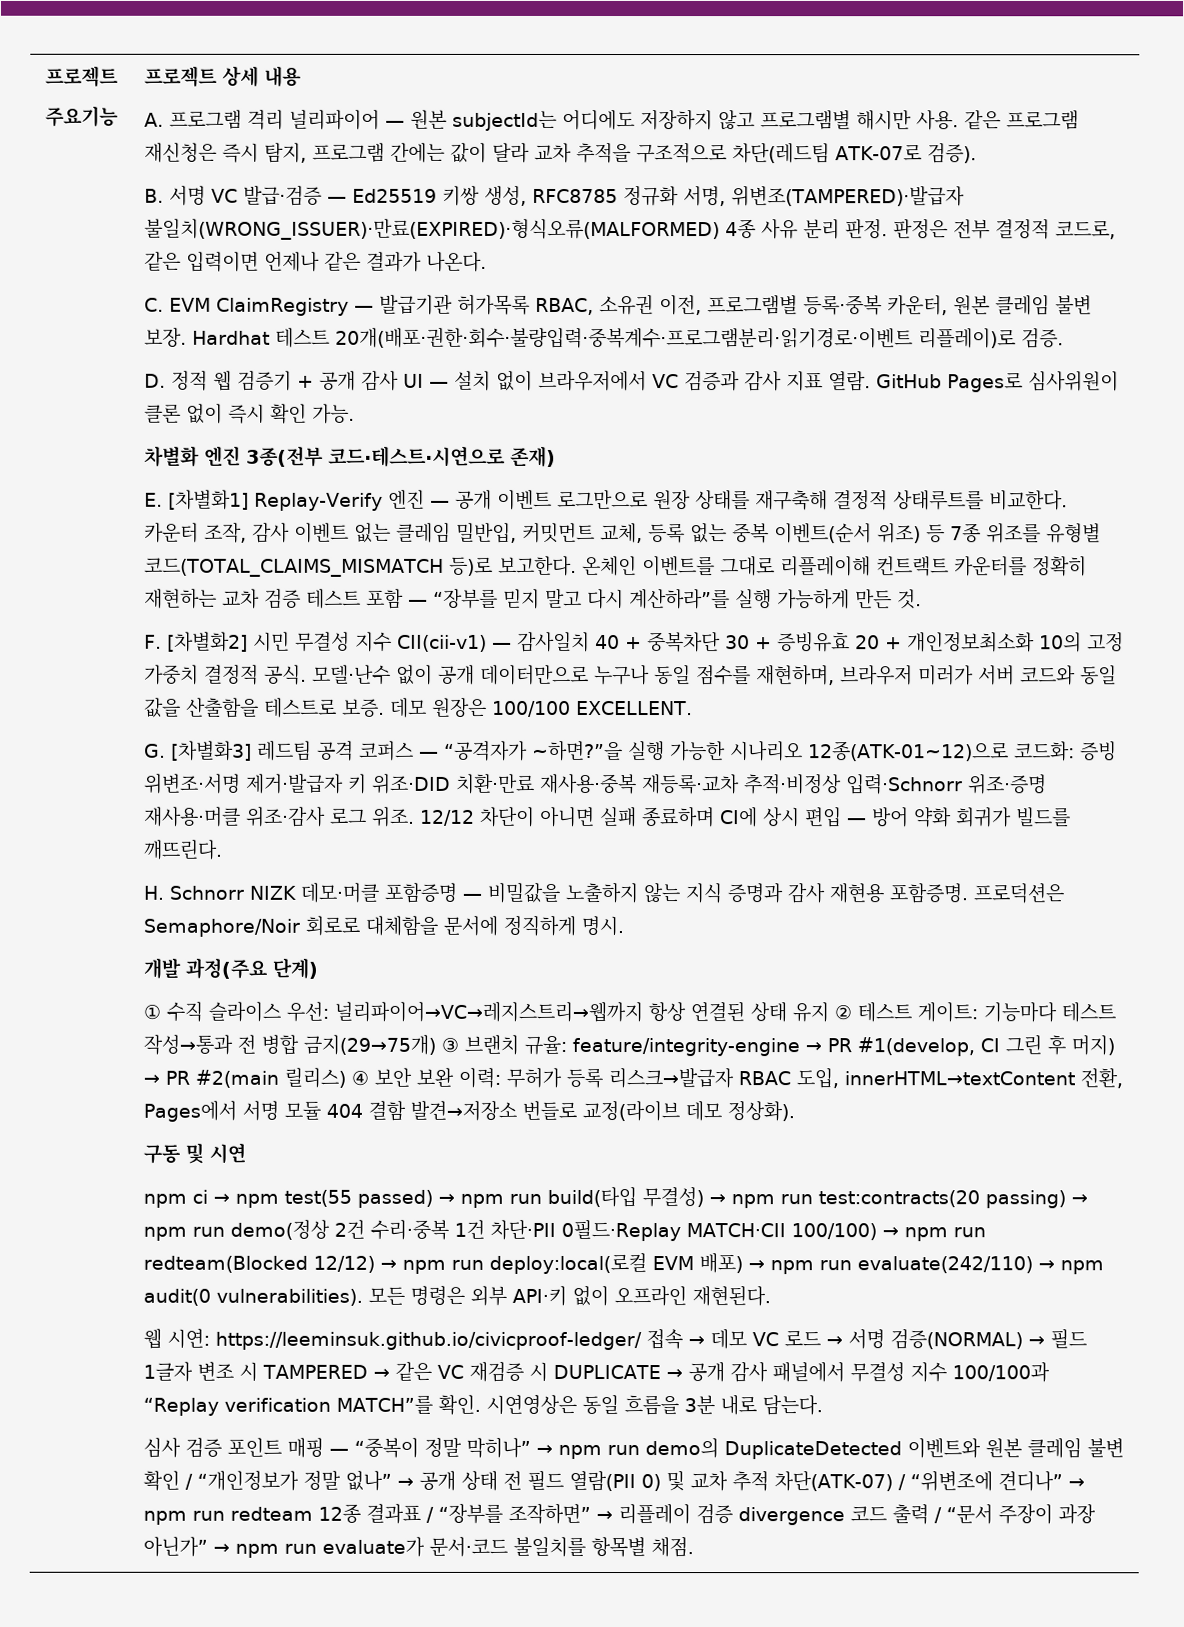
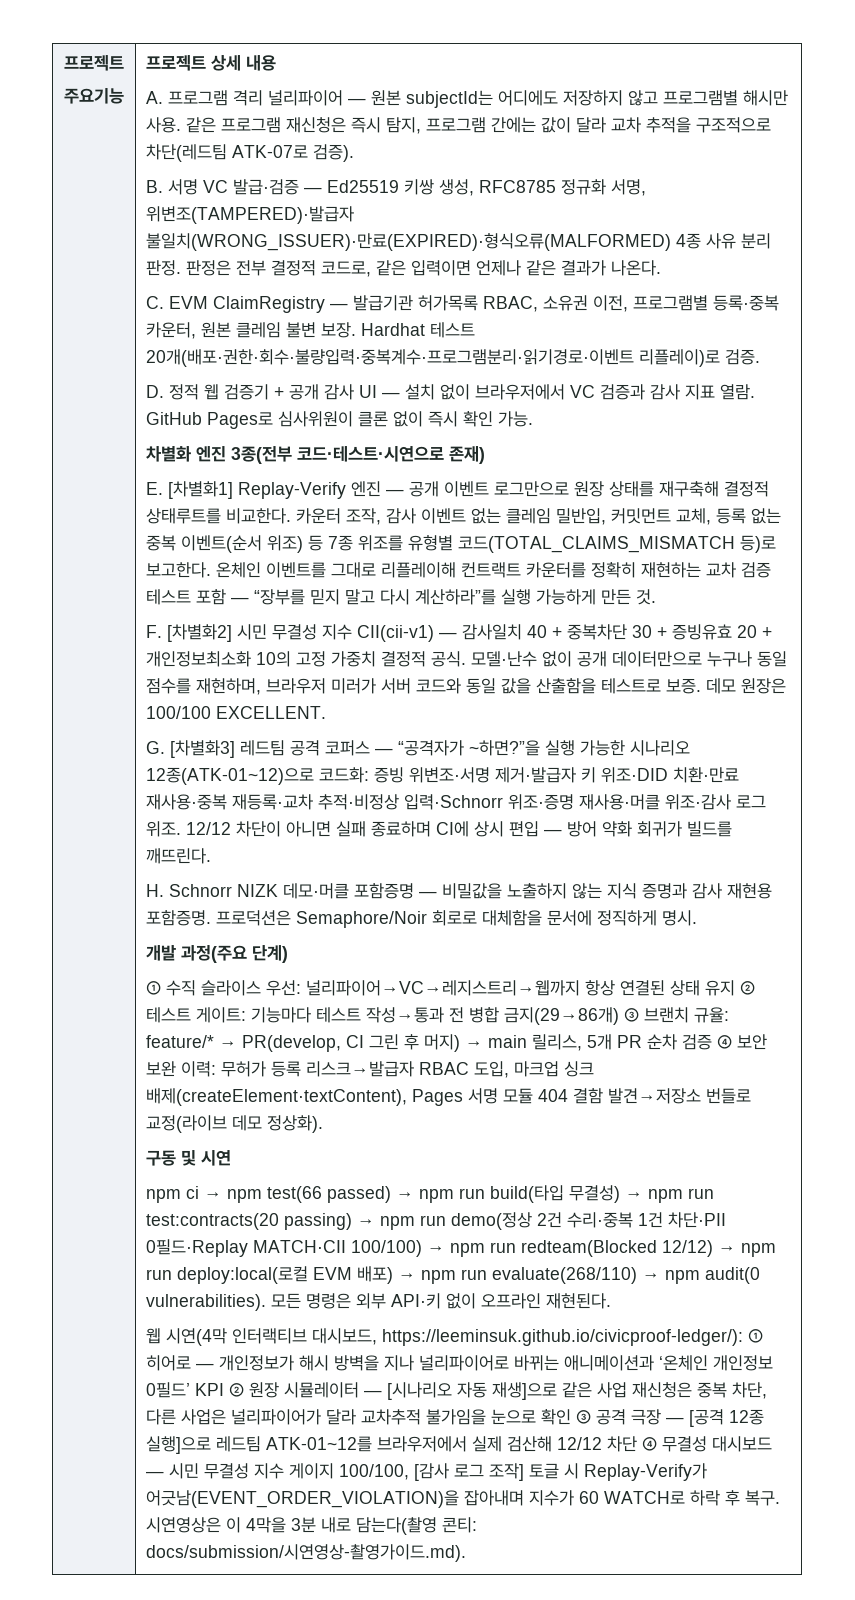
- ① 수직 슬라이스 우선: 널리파이어→VC→레지스트리→웹까지 항상 연결된 상태 유지 ② 테스트 게이트: 기능마다 테스트 작성→통과 전 병합 금지(29→75개) ③ 브랜치 규율: feature/integrity-engine → PR #1(develop, CI 그린 후 머지) → PR #2(main 릴리스) ④ 보안 보완 이력: 무허가 등록 리스크→발급자 RBAC 도입, innerHTML→textContent 전환, Pages에서 서명 모듈 404 결함 발견→저장소 번들로 교정(라이브 데모 정상화).
+ ① 수직 슬라이스 우선: 널리파이어→VC→레지스트리→웹까지 항상 연결된 상태 유지 ② 테스트 게이트: 기능마다 테스트 작성→통과 전 병합 금지(29→86개) ③ 브랜치 규율: feature/* → PR(develop, CI 그린 후 머지) → main 릴리스, 5개 PR 순차 검증 ④ 보안 보완 이력: 무허가 등록 리스크→발급자 RBAC 도입, 마크업 싱크 배제(createElement·textContent), Pages 서명 모듈 404 결함 발견→저장소 번들로 교정(라이브 데모 정상화).
- npm ci → npm test(55 passed) → npm run build(타입 무결성) → npm run test:contracts(20 passing) → npm run demo(정상 2건 수리·중복 1건 차단·PII 0필드·Replay MATCH·CII 100/100) → npm run redteam(Blocked 12/12) → npm run deploy:local(로컬 EVM 배포) → npm run evaluate(242/110) → npm audit(0 vulnerabilities).
+ npm ci → npm test(66 passed) → npm run build(타입 무결성) → npm run test:contracts(20 passing) → npm run demo(정상 2건 수리·중복 1건 차단·PII 0필드·Replay MATCH·CII 100/100) → npm run redteam(Blocked 12/12) → npm run deploy:local(로컬 EVM 배포) → npm run evaluate(268/110) → npm audit(0 vulnerabilities).
- 웹 시연: https://leeminsuk.github.io/civicproof-ledger/ 접속 → 데모 VC 로드 → 서명 검증(NORMAL) → 필드 1글자 변조 시 TAMPERED → 같은 VC 재검증 시 DUPLICATE → 공개 감사 패널에서 무결성 지수 100/100과 “Replay verification MATCH”를 확인. 시연영상은 동일 흐름을 3분 내로 담는다.
- 심사 검증 포인트 매핑 — “중복이 정말 막히나” → npm run demo의 DuplicateDetected 이벤트와 원본 클레임 불변 확인 / “개인정보가 정말 없나” → 공개 상태 전 필드 열람(PII 0) 및 교차 추적 차단(ATK-07) / “위변조에 견디나” → npm run redteam 12종 결과표 / “장부를 조작하면” → 리플레이 검증 divergence 코드 출력 / “문서 주장이 과장 아닌가” → npm run evaluate가 문서·코드 불일치를 항목별 채점.
+ 웹 시연(4막 인터랙티브 대시보드, https://leeminsuk.github.io/civicproof-ledger/): ① 히어로 — 개인정보가 해시 방벽을 지나 널리파이어로 바뀌는 애니메이션과 ‘온체인 개인정보 0필드’ KPI ② 원장 시뮬레이터 — [시나리오 자동 재생]으로 같은 사업 재신청은 중복 차단, 다른 사업은 널리파이어가 달라 교차추적 불가임을 눈으로 확인 ③ 공격 극장 — [공격 12종 실행]으로 레드팀 ATK-01~12를 브라우저에서 실제 검산해 12/12 차단 ④ 무결성 대시보드 — 시민 무결성 지수 게이지 100/100, [감사 로그 조작] 토글 시 Replay-Verify가 어긋남(EVENT_ORDER_VIOLATION)을 잡아내며 지수가 60 WATCH로 하락 후 복구. 시연영상은 이 4막을 3분 내로 담는다(촬영 콘티: docs/submission/시연영상-촬영가이드.md).

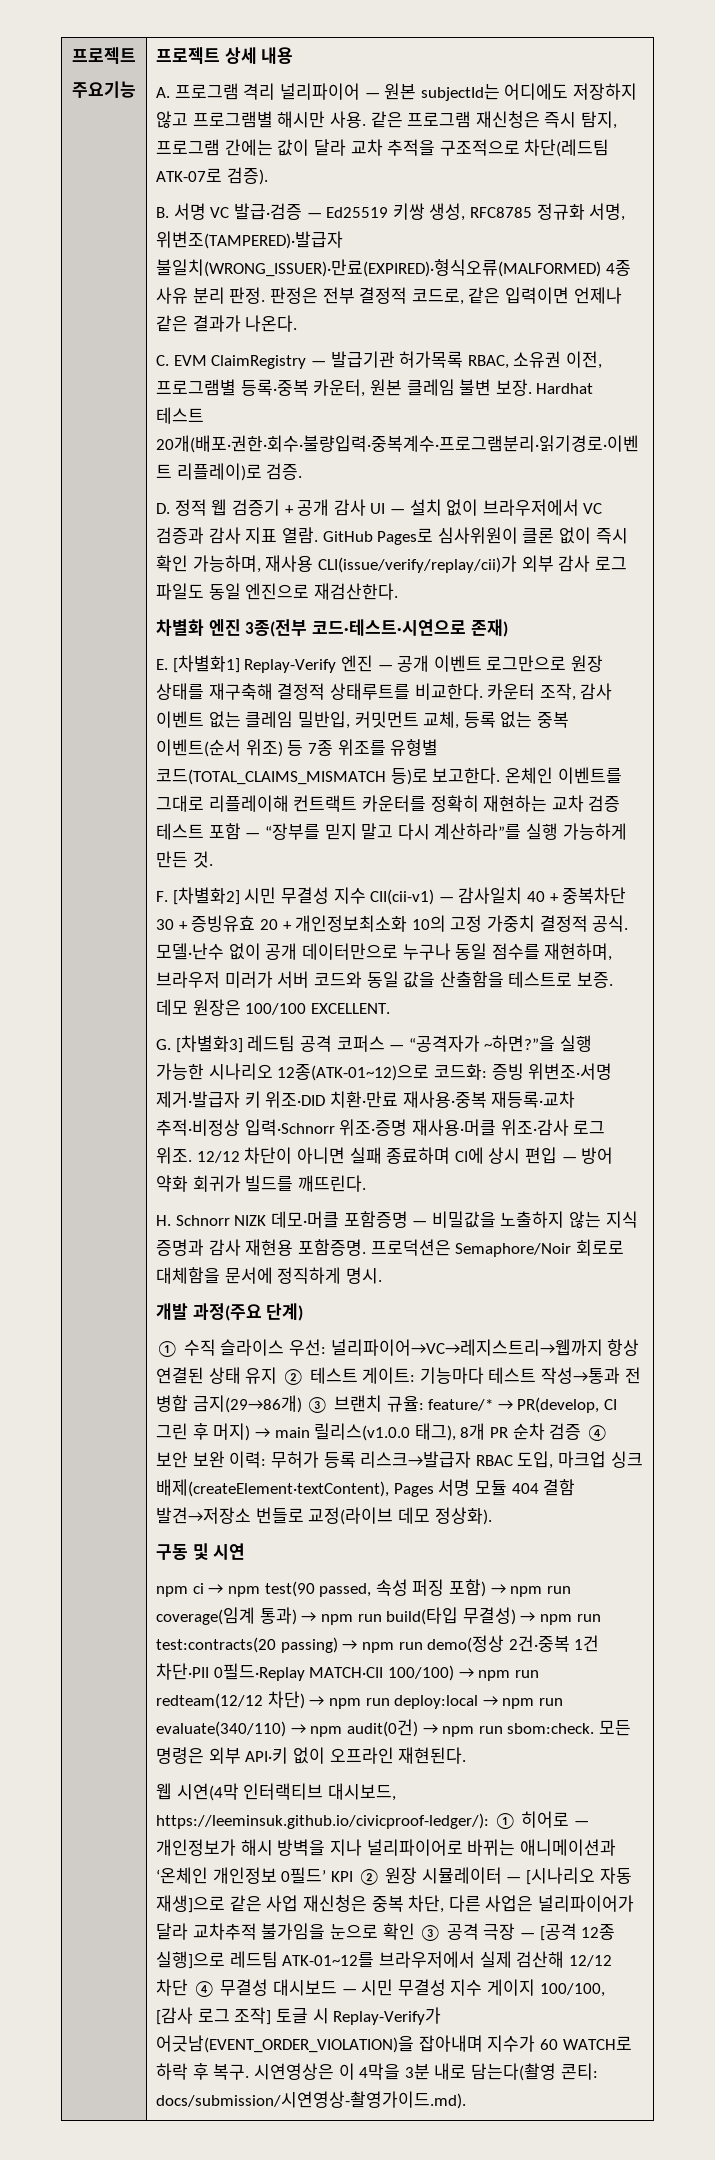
- GitHub Pages로 심사위원이 클론 없이 즉시 확인 가능.
+ GitHub Pages로 심사위원이 클론 없이 즉시 확인 가능하며, 재사용 CLI(issue/verify/replay/cii)가 외부 감사 로그 파일도 동일 엔진으로 재검산한다.
- ① 수직 슬라이스 우선: 널리파이어→VC→레지스트리→웹까지 항상 연결된 상태 유지 ② 테스트 게이트: 기능마다 테스트 작성→통과 전 병합 금지(29→86개) ③ 브랜치 규율: feature/* → PR(develop, CI 그린 후 머지) → main 릴리스, 5개 PR 순차 검증 ④ 보안 보완 이력: 무허가 등록 리스크→발급자 RBAC 도입, 마크업 싱크 배제(createElement·textContent), Pages 서명 모듈 404 결함 발견→저장소 번들로 교정(라이브 데모 정상화).
+ ① 수직 슬라이스 우선: 널리파이어→VC→레지스트리→웹까지 항상 연결된 상태 유지 ② 테스트 게이트: 기능마다 테스트 작성→통과 전 병합 금지(29→86개) ③ 브랜치 규율: feature/* → PR(develop, CI 그린 후 머지) → main 릴리스(v1.0.0 태그), 8개 PR 순차 검증 ④ 보안 보완 이력: 무허가 등록 리스크→발급자 RBAC 도입, 마크업 싱크 배제(createElement·textContent), Pages 서명 모듈 404 결함 발견→저장소 번들로 교정(라이브 데모 정상화).
- npm ci → npm test(66 passed) → npm run build(타입 무결성) → npm run test:contracts(20 passing) → npm run demo(정상 2건 수리·중복 1건 차단·PII 0필드·Replay MATCH·CII 100/100) → npm run redteam(Blocked 12/12) → npm run deploy:local(로컬 EVM 배포) → npm run evaluate(268/110) → npm audit(0 vulnerabilities).
+ npm ci → npm test(90 passed, 속성 퍼징 포함) → npm run coverage(임계 통과) → npm run build(타입 무결성) → npm run test:contracts(20 passing) → npm run demo(정상 2건·중복 1건 차단·PII 0필드·Replay MATCH·CII 100/100) → npm run redteam(12/12 차단) → npm run deploy:local → npm run evaluate(340/110) → npm audit(0건) → npm run sbom:check.

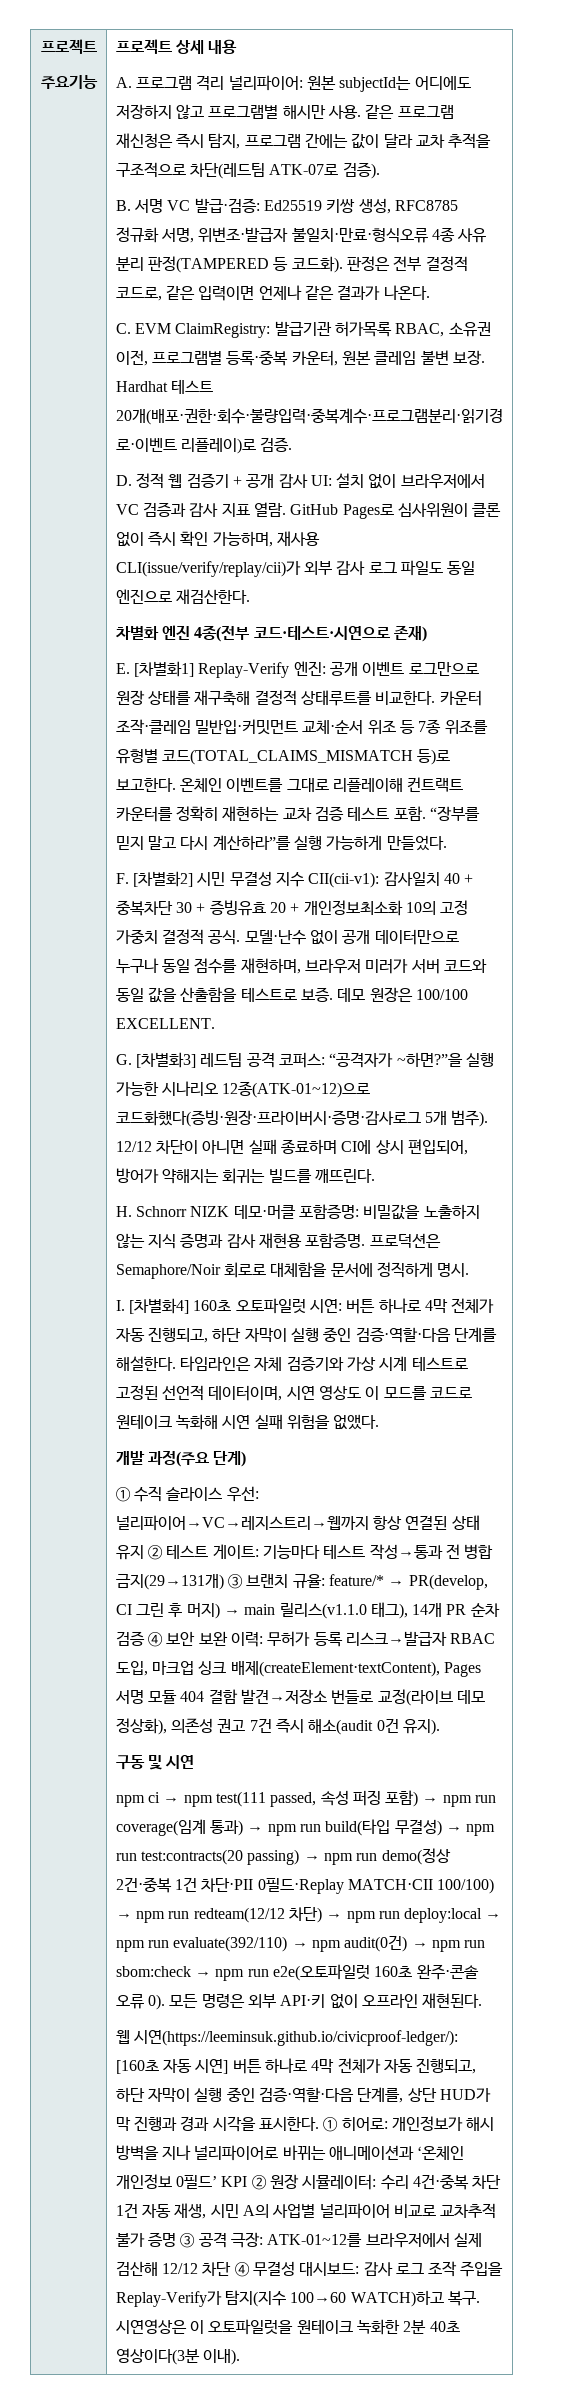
- A. 프로그램 격리 널리파이어 — 원본 subjectId는 어디에도 저장하지 않고 프로그램별 해시만 사용.
+ A. 프로그램 격리 널리파이어: 원본 subjectId는 어디에도 저장하지 않고 프로그램별 해시만 사용.
- B. 서명 VC 발급·검증 — Ed25519 키쌍 생성, RFC8785 정규화 서명, 위변조(TAMPERED)·발급자 불일치(WRONG_ISSUER)·만료(EXPIRED)·형식오류(MALFORMED) 4종 사유 분리 판정.
+ B. 서명 VC 발급·검증: Ed25519 키쌍 생성, RFC8785 정규화 서명, 위변조·발급자 불일치·만료·형식오류 4종 사유 분리 판정(TAMPERED 등 코드화).
- C. EVM ClaimRegistry — 발급기관 허가목록 RBAC, 소유권 이전, 프로그램별 등록·중복 카운터, 원본 클레임 불변 보장.
+ C. EVM ClaimRegistry: 발급기관 허가목록 RBAC, 소유권 이전, 프로그램별 등록·중복 카운터, 원본 클레임 불변 보장.
- D. 정적 웹 검증기 + 공개 감사 UI — 설치 없이 브라우저에서 VC 검증과 감사 지표 열람.
+ D. 정적 웹 검증기 + 공개 감사 UI: 설치 없이 브라우저에서 VC 검증과 감사 지표 열람.
- 차별화 엔진 3종(전부 코드·테스트·시연으로 존재)
+ 차별화 엔진 4종(전부 코드·테스트·시연으로 존재)
- E. [차별화1] Replay-Verify 엔진 — 공개 이벤트 로그만으로 원장 상태를 재구축해 결정적 상태루트를 비교한다.
+ E. [차별화1] Replay-Verify 엔진: 공개 이벤트 로그만으로 원장 상태를 재구축해 결정적 상태루트를 비교한다.
- 카운터 조작, 감사 이벤트 없는 클레임 밀반입, 커밋먼트 교체, 등록 없는 중복 이벤트(순서 위조) 등 7종 위조를 유형별 코드(TOTAL_CLAIMS_MISMATCH 등)로 보고한다.
+ 카운터 조작·클레임 밀반입·커밋먼트 교체·순서 위조 등 7종 위조를 유형별 코드(TOTAL_CLAIMS_MISMATCH 등)로 보고한다.
- 온체인 이벤트를 그대로 리플레이해 컨트랙트 카운터를 정확히 재현하는 교차 검증 테스트 포함 — “장부를 믿지 말고 다시 계산하라”를 실행 가능하게 만든 것.
+ 온체인 이벤트를 그대로 리플레이해 컨트랙트 카운터를 정확히 재현하는 교차 검증 테스트 포함. “장부를 믿지 말고 다시 계산하라”를 실행 가능하게 만들었다.
- F. [차별화2] 시민 무결성 지수 CII(cii-v1) — 감사일치 40 + 중복차단 30 + 증빙유효 20 + 개인정보최소화 10의 고정 가중치 결정적 공식.
+ F. [차별화2] 시민 무결성 지수 CII(cii-v1): 감사일치 40 + 중복차단 30 + 증빙유효 20 + 개인정보최소화 10의 고정 가중치 결정적 공식.
- G. [차별화3] 레드팀 공격 코퍼스 — “공격자가 ~하면?”을 실행 가능한 시나리오 12종(ATK-01~12)으로 코드화: 증빙 위변조·서명 제거·발급자 키 위조·DID 치환·만료 재사용·중복 재등록·교차 추적·비정상 입력·Schnorr 위조·증명 재사용·머클 위조·감사 로그 위조.
+ G. [차별화3] 레드팀 공격 코퍼스: “공격자가 ~하면?”을 실행 가능한 시나리오 12종(ATK-01~12)으로 코드화했다(증빙·원장·프라이버시·증명·감사로그 5개 범주).
- 12/12 차단이 아니면 실패 종료하며 CI에 상시 편입 — 방어 약화 회귀가 빌드를 깨뜨린다.
+ 12/12 차단이 아니면 실패 종료하며 CI에 상시 편입되어, 방어가 약해지는 회귀는 빌드를 깨뜨린다.
- H. Schnorr NIZK 데모·머클 포함증명 — 비밀값을 노출하지 않는 지식 증명과 감사 재현용 포함증명.
+ H. Schnorr NIZK 데모·머클 포함증명: 비밀값을 노출하지 않는 지식 증명과 감사 재현용 포함증명.
+ I. [차별화4] 160초 오토파일럿 시연: 버튼 하나로 4막 전체가 자동 진행되고, 하단 자막이 실행 중인 검증·역할·다음 단계를 해설한다. 타임라인은 자체 검증기와 가상 시계 테스트로 고정된 선언적 데이터이며, 시연 영상도 이 모드를 코드로 원테이크 녹화해 시연 실패 위험을 없앴다.
- ① 수직 슬라이스 우선: 널리파이어→VC→레지스트리→웹까지 항상 연결된 상태 유지 ② 테스트 게이트: 기능마다 테스트 작성→통과 전 병합 금지(29→86개) ③ 브랜치 규율: feature/* → PR(develop, CI 그린 후 머지) → main 릴리스(v1.0.0 태그), 8개 PR 순차 검증 ④ 보안 보완 이력: 무허가 등록 리스크→발급자 RBAC 도입, 마크업 싱크 배제(createElement·textContent), Pages 서명 모듈 404 결함 발견→저장소 번들로 교정(라이브 데모 정상화).
+ ① 수직 슬라이스 우선: 널리파이어→VC→레지스트리→웹까지 항상 연결된 상태 유지 ② 테스트 게이트: 기능마다 테스트 작성→통과 전 병합 금지(29→131개) ③ 브랜치 규율: feature/* → PR(develop, CI 그린 후 머지) → main 릴리스(v1.1.0 태그), 14개 PR 순차 검증 ④ 보안 보완 이력: 무허가 등록 리스크→발급자 RBAC 도입, 마크업 싱크 배제(createElement·textContent), Pages 서명 모듈 404 결함 발견→저장소 번들로 교정(라이브 데모 정상화), 의존성 권고 7건 즉시 해소(audit 0건 유지).
- npm ci → npm test(90 passed, 속성 퍼징 포함) → npm run coverage(임계 통과) → npm run build(타입 무결성) → npm run test:contracts(20 passing) → npm run demo(정상 2건·중복 1건 차단·PII 0필드·Replay MATCH·CII 100/100) → npm run redteam(12/12 차단) → npm run deploy:local → npm run evaluate(340/110) → npm audit(0건) → npm run sbom:check.
+ npm ci → npm test(111 passed, 속성 퍼징 포함) → npm run coverage(임계 통과) → npm run build(타입 무결성) → npm run test:contracts(20 passing) → npm run demo(정상 2건·중복 1건 차단·PII 0필드·Replay MATCH·CII 100/100) → npm run redteam(12/12 차단) → npm run deploy:local → npm run evaluate(392/110) → npm audit(0건) → npm run sbom:check → npm run e2e(오토파일럿 160초 완주·콘솔 오류 0).
- 웹 시연(4막 인터랙티브 대시보드, https://leeminsuk.github.io/civicproof-ledger/): ① 히어로 — 개인정보가 해시 방벽을 지나 널리파이어로 바뀌는 애니메이션과 ‘온체인 개인정보 0필드’ KPI ② 원장 시뮬레이터 — [시나리오 자동 재생]으로 같은 사업 재신청은 중복 차단, 다른 사업은 널리파이어가 달라 교차추적 불가임을 눈으로 확인 ③ 공격 극장 — [공격 12종 실행]으로 레드팀 ATK-01~12를 브라우저에서 실제 검산해 12/12 차단 ④ 무결성 대시보드 — 시민 무결성 지수 게이지 100/100, [감사 로그 조작] 토글 시 Replay-Verify가 어긋남(EVENT_ORDER_VIOLATION)을 잡아내며 지수가 60 WATCH로 하락 후 복구. 시연영상은 이 4막을 3분 내로 담는다(촬영 콘티: docs/submission/시연영상-촬영가이드.md).
+ 웹 시연(https://leeminsuk.github.io/civicproof-ledger/): [160초 자동 시연] 버튼 하나로 4막 전체가 자동 진행되고, 하단 자막이 실행 중인 검증·역할·다음 단계를, 상단 HUD가 막 진행과 경과 시각을 표시한다. ① 히어로: 개인정보가 해시 방벽을 지나 널리파이어로 바뀌는 애니메이션과 ‘온체인 개인정보 0필드’ KPI ② 원장 시뮬레이터: 수리 4건·중복 차단 1건 자동 재생, 시민 A의 사업별 널리파이어 비교로 교차추적 불가 증명 ③ 공격 극장: ATK-01~12를 브라우저에서 실제 검산해 12/12 차단 ④ 무결성 대시보드: 감사 로그 조작 주입을 Replay-Verify가 탐지(지수 100→60 WATCH)하고 복구. 시연영상은 이 오토파일럿을 원테이크 녹화한 2분 40초 영상이다(3분 이내).

